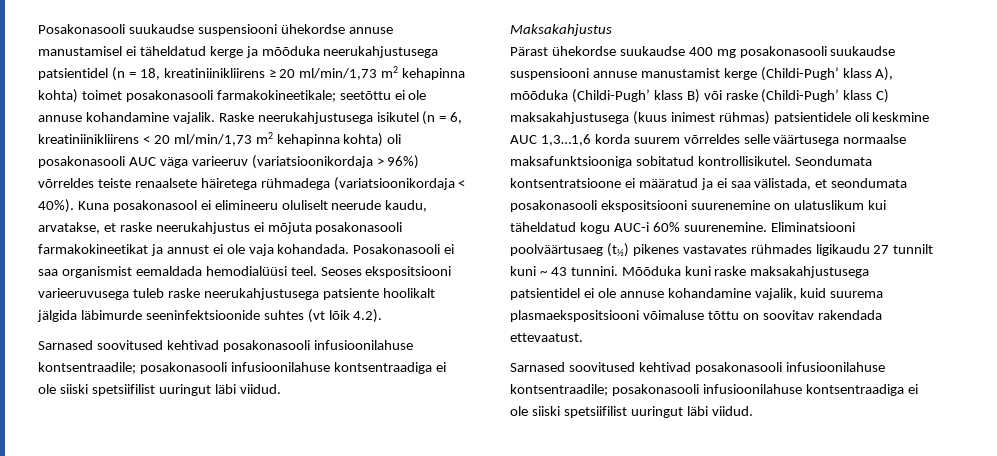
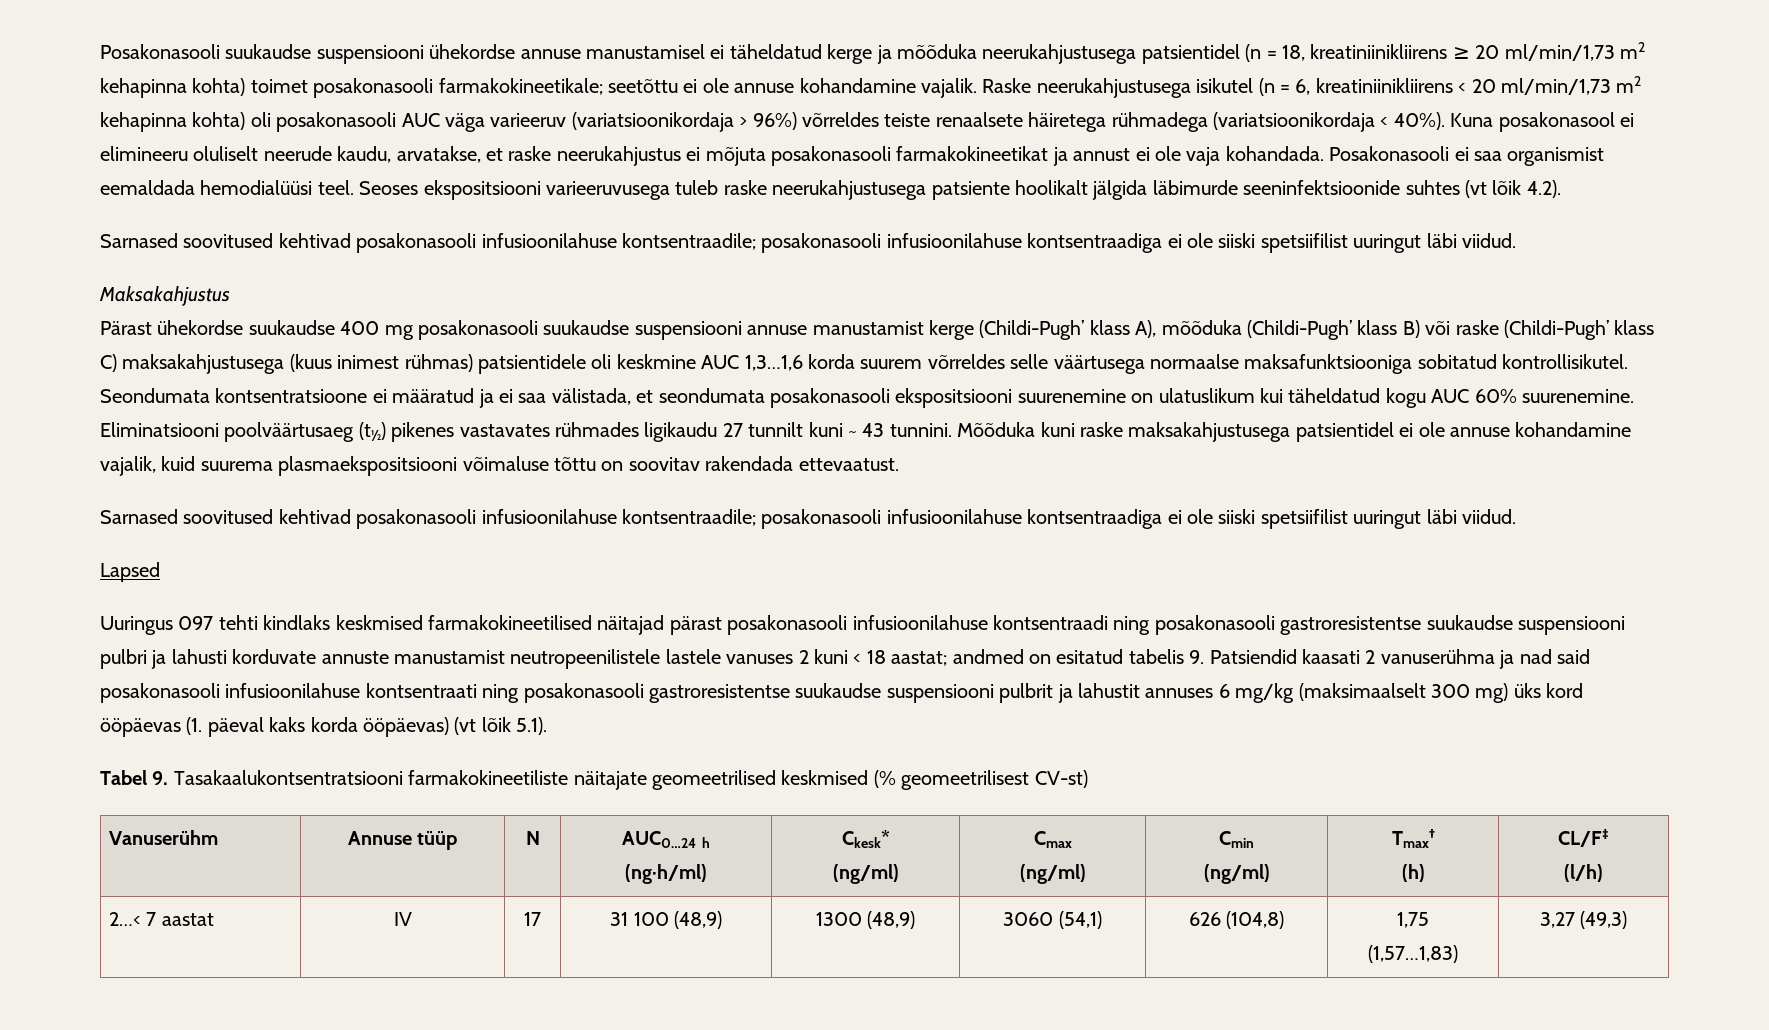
- Seondumata kontsentratsioone ei määratud ja ei saa välistada, et seondumata posakonasooli ekspositsiooni suurenemine on ulatuslikum kui täheldatud kogu AUC-i 60% suurenemine.
+ Seondumata kontsentratsioone ei määratud ja ei saa välistada, et seondumata posakonasooli ekspositsiooni suurenemine on ulatuslikum kui täheldatud kogu AUC 60% suurenemine.
+ Lapsed
+ Uuringus 097 tehti kindlaks keskmised farmakokineetilised näitajad pärast posakonasooli infusioonilahuse kontsentraadi ning posakonasooli gastroresistentse suukaudse suspensiooni pulbri ja lahusti korduvate annuste manustamist neutropeenilistele lastele vanuses 2 kuni < 18 aastat; andmed on esitatud tabelis 9. Patsiendid kaasati 2 vanuserühma ja nad said posakonasooli infusioonilahuse kontsentraati ning posakonasooli gastroresistentse suukaudse suspensiooni pulbrit ja lahustit annuses 6 mg/kg (maksimaalselt 300 mg) üks kord ööpäevas (1. päeval kaks korda ööpäevas) (vt lõik 5.1).
+ Tabel 9. Tasakaalukontsentratsiooni farmakokineetiliste näitajate geomeetrilised keskmised (% geomeetrilisest CV-st)
+ Vanuserühm | Annuse tüüp | N | AUC0…24 h
+ (ng·h/ml) | Ckesk*
+ (ng/ml) | Cmax
+ (ng/ml) | Cmin
+ (ng/ml) | Tmax†
+ (h) | CL/F‡
+ (l/h)
+ 2…< 7 aastat | IV | 17 | 31 100 (48,9) | 1300 (48,9) | 3060 (54,1) | 626 (104,8) | 1,75
+ (1,57…1,83) | 3,27 (49,3)

